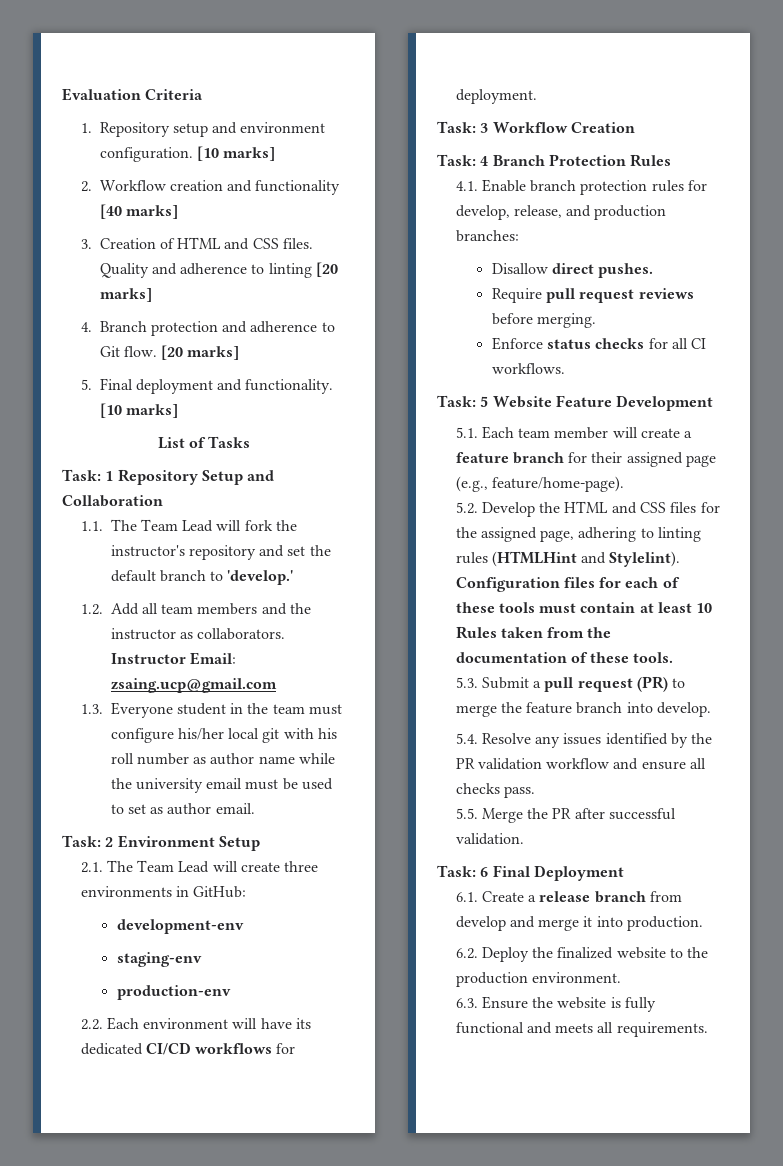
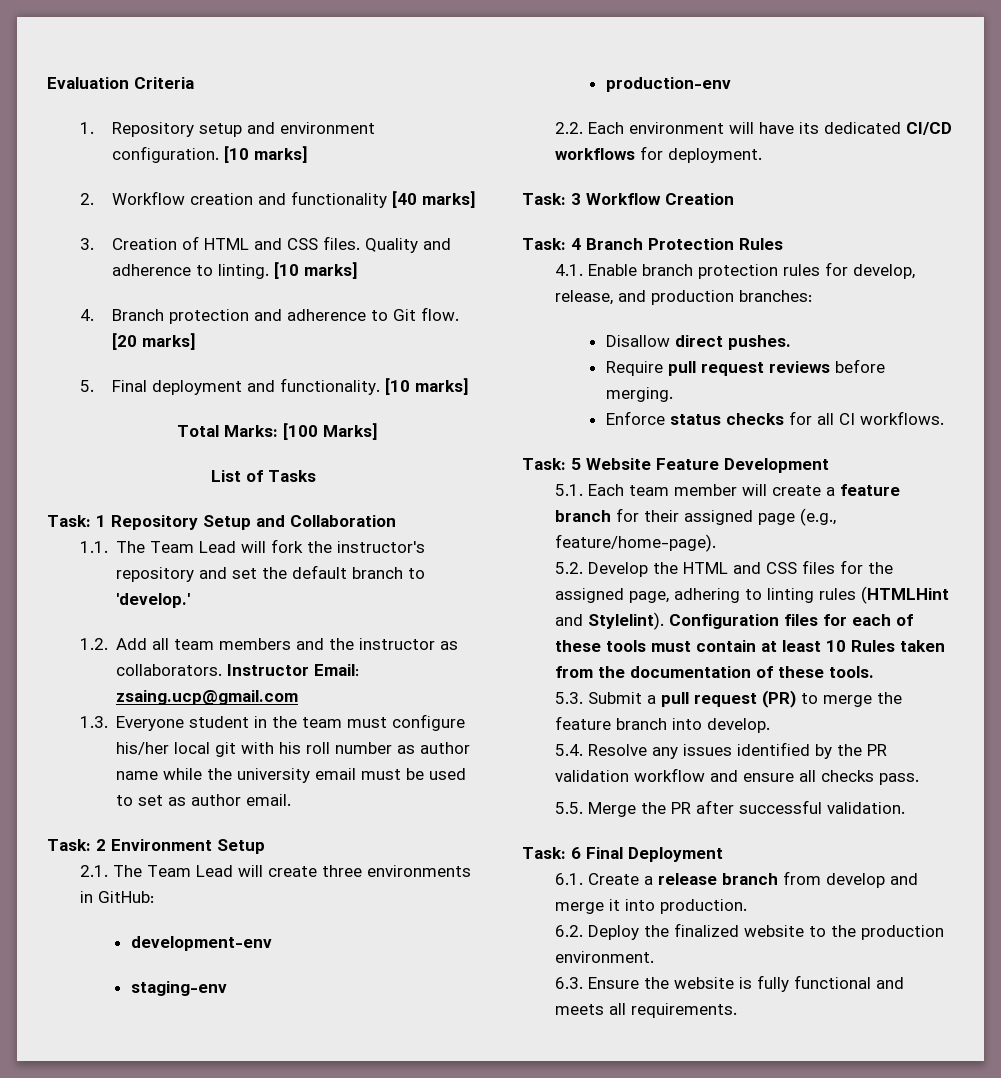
- Quality and adherence to linting [20 marks]
+ Quality and adherence to linting. [10 marks]
+ Total Marks: [100 Marks]

